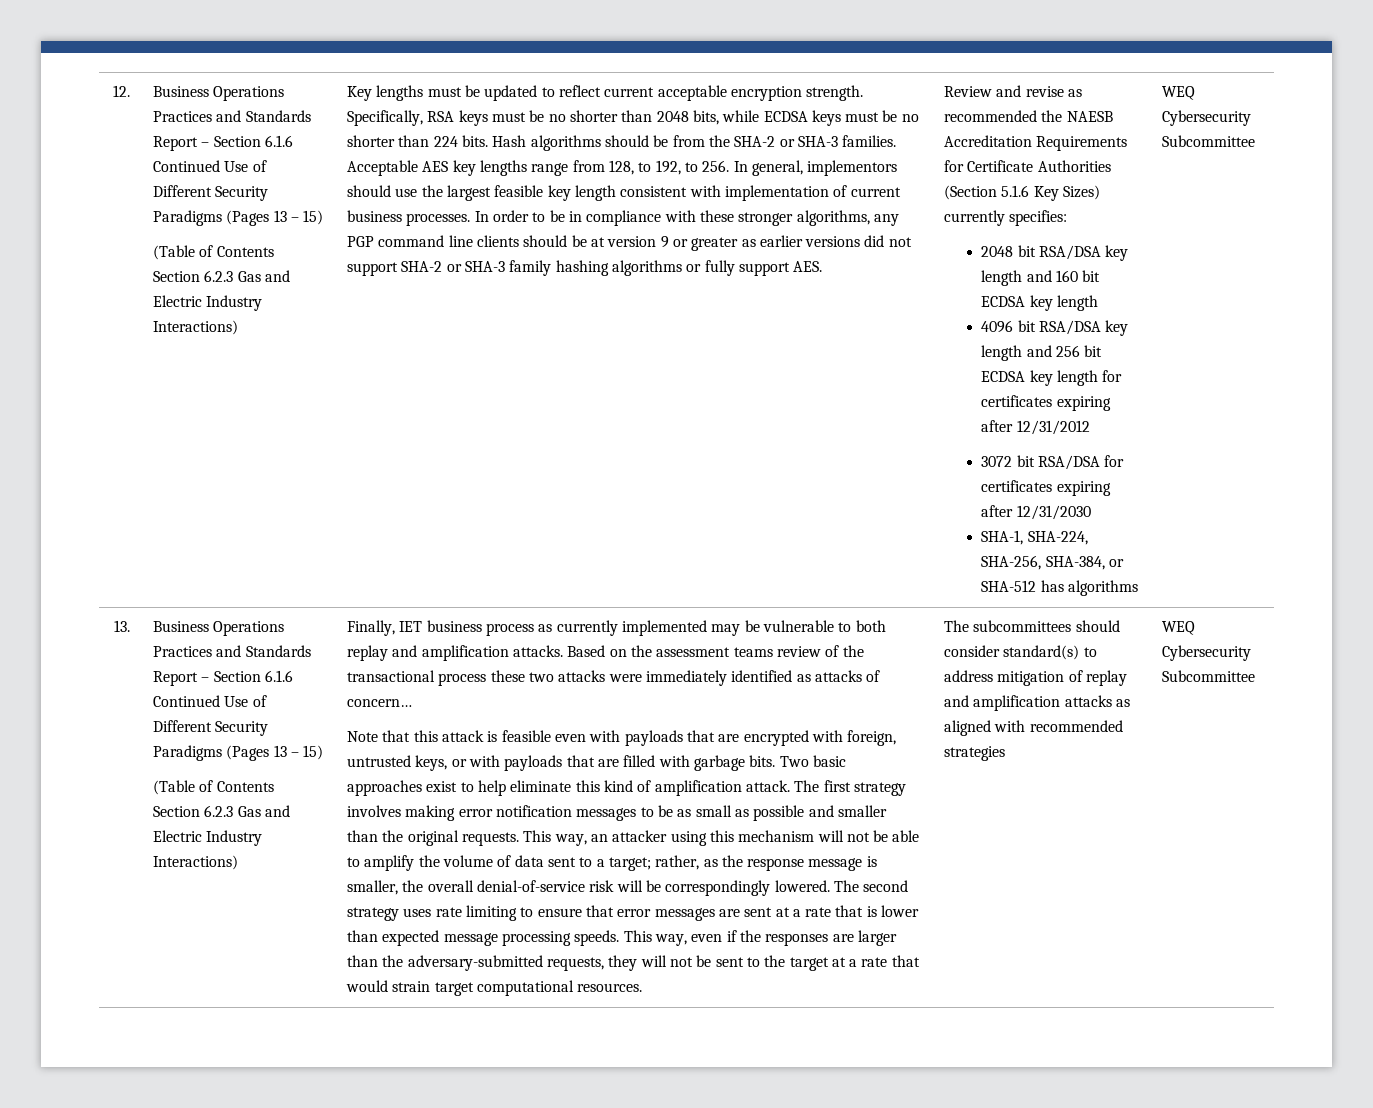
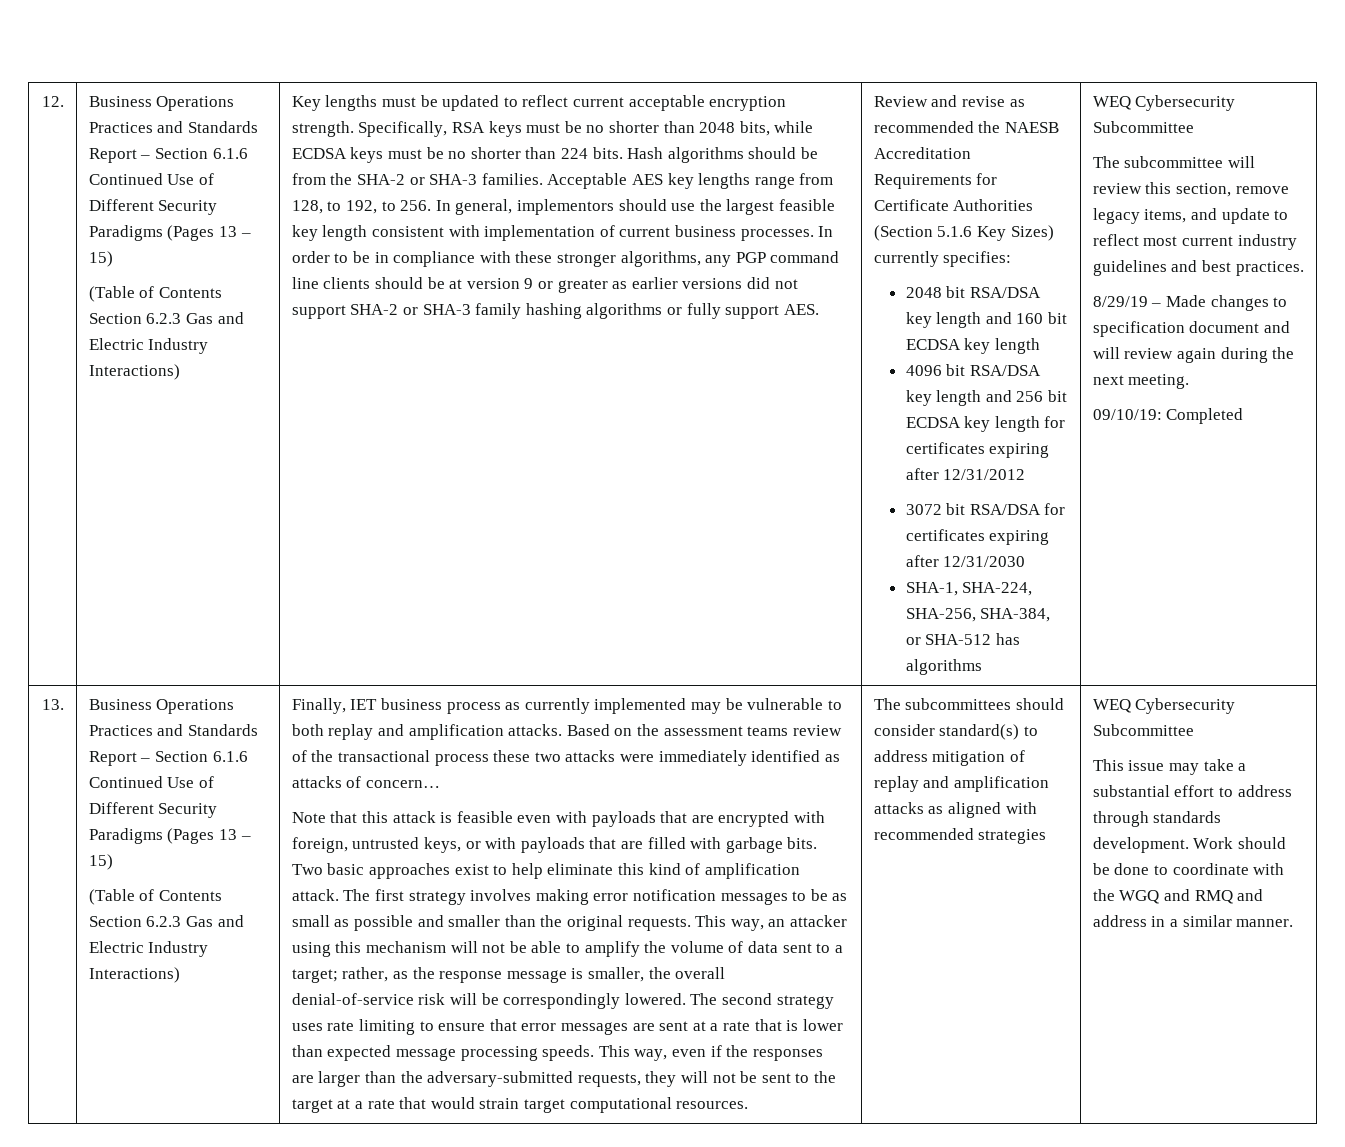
+ The subcommittee will review this section, remove legacy items, and update to reflect most current industry guidelines and best practices.
+ 8/29/19 – Made changes to specification document and will review again during the next meeting.
+ 09/10/19: Completed
+ This issue may take a substantial effort to address through standards development. Work should be done to coordinate with the WGQ and RMQ and address in a similar manner.

